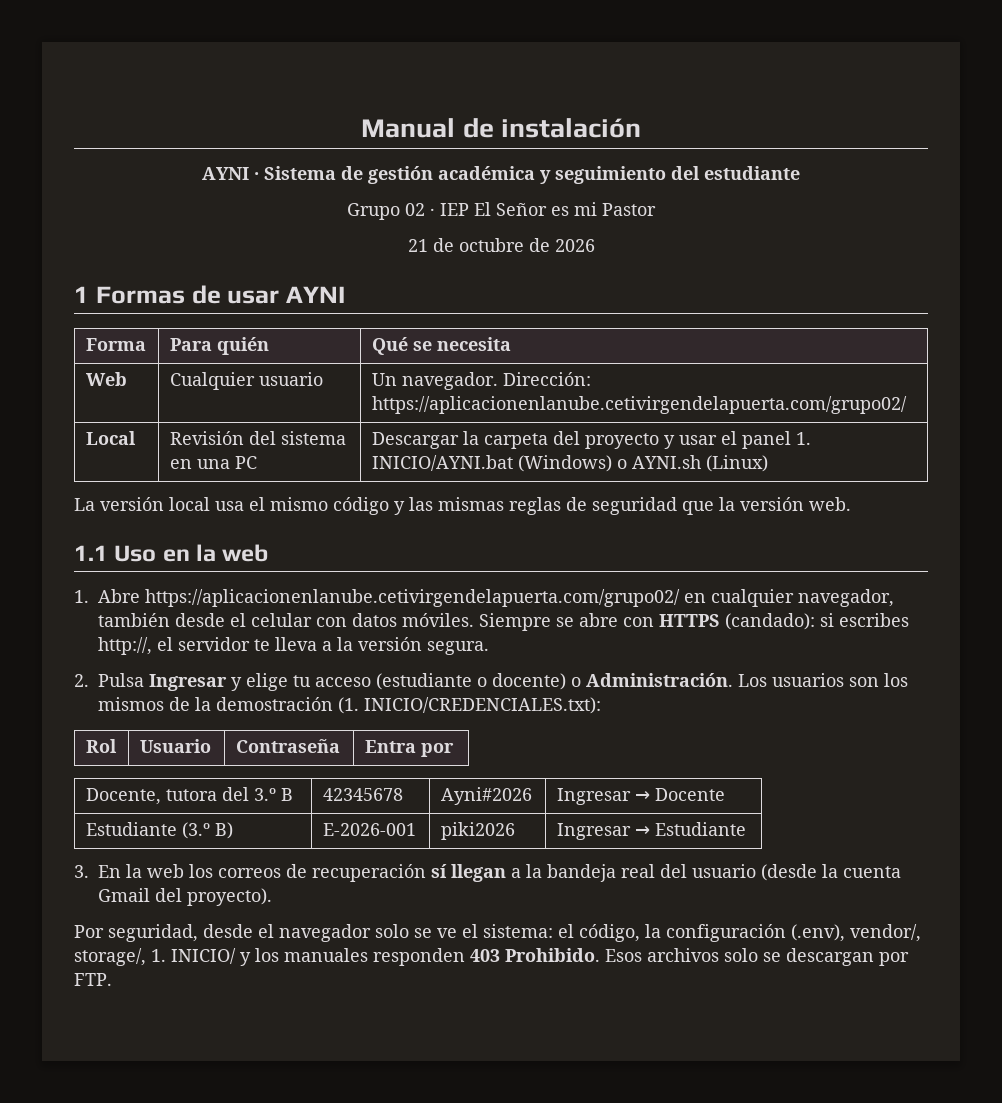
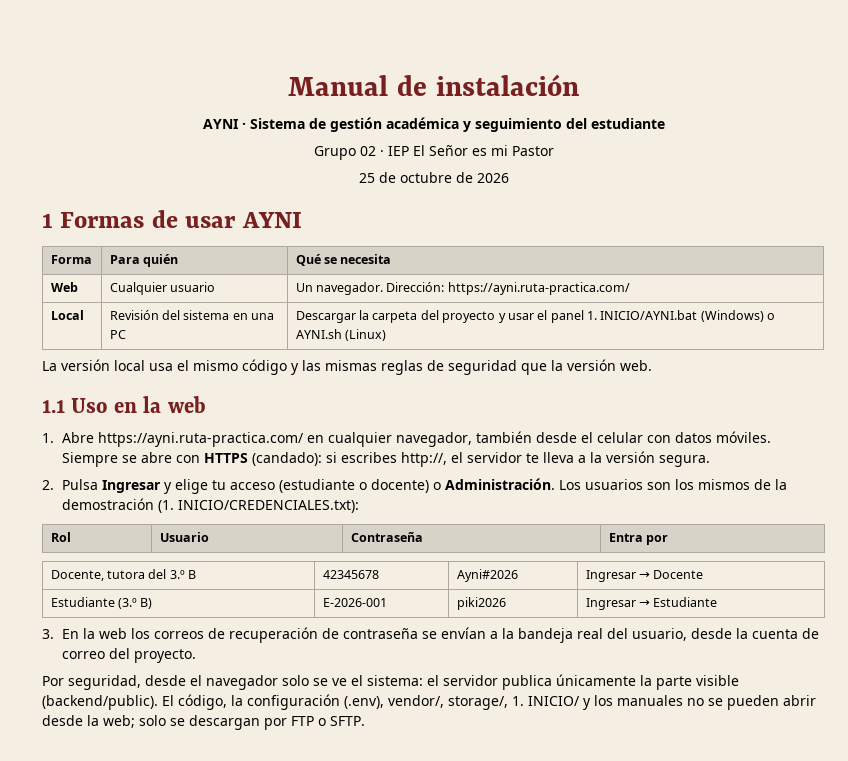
- 21 de octubre de 2026
+ 25 de octubre de 2026
- Web | Cualquier usuario | Un navegador. Dirección: https://aplicacionenlanube.cetivirgendelapuerta.com/grupo02/
+ Web | Cualquier usuario | Un navegador. Dirección: https://ayni.ruta-practica.com/
- 1. Abre https://aplicacionenlanube.cetivirgendelapuerta.com/grupo02/ en cualquier navegador, también desde el celular con datos móviles.
+ 1. Abre https://ayni.ruta-practica.com/ en cualquier navegador, también desde el celular con datos móviles.
- 3. En la web los correos de recuperación sí llegan a la bandeja real del usuario (desde la cuenta Gmail del proyecto).
+ 3. En la web los correos de recuperación de contraseña se envían a la bandeja real del usuario, desde la cuenta de correo del proyecto.
- Por seguridad, desde el navegador solo se ve el sistema: el código, la configuración (.env), vendor/, storage/, 1. INICIO/ y los manuales responden 403 Prohibido. Esos archivos solo se descargan por FTP.
+ Por seguridad, desde el navegador solo se ve el sistema: el servidor publica únicamente la parte visible (backend/public). El código, la configuración (.env), vendor/, storage/, 1. INICIO/ y los manuales no se pueden abrir desde la web; solo se descargan por FTP o SFTP.

